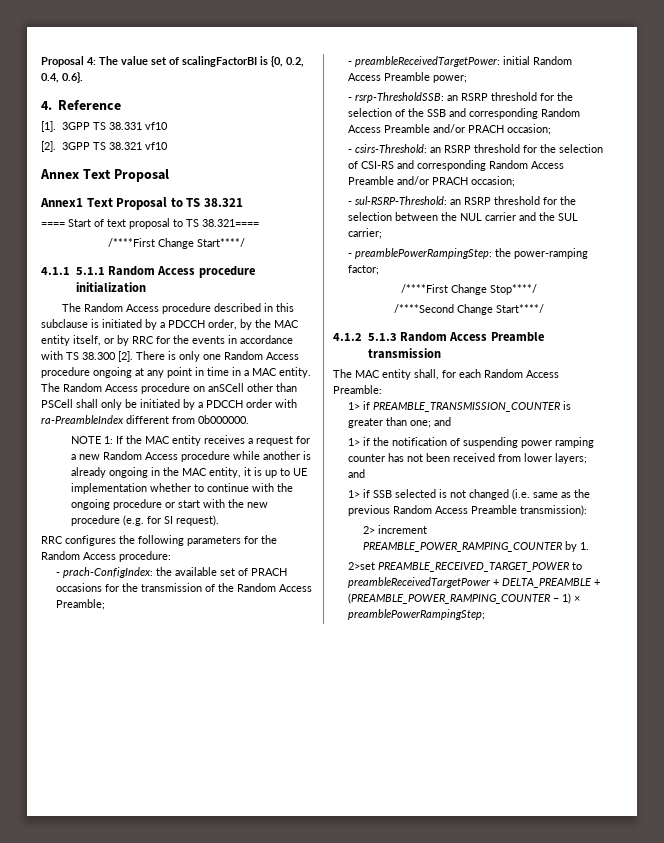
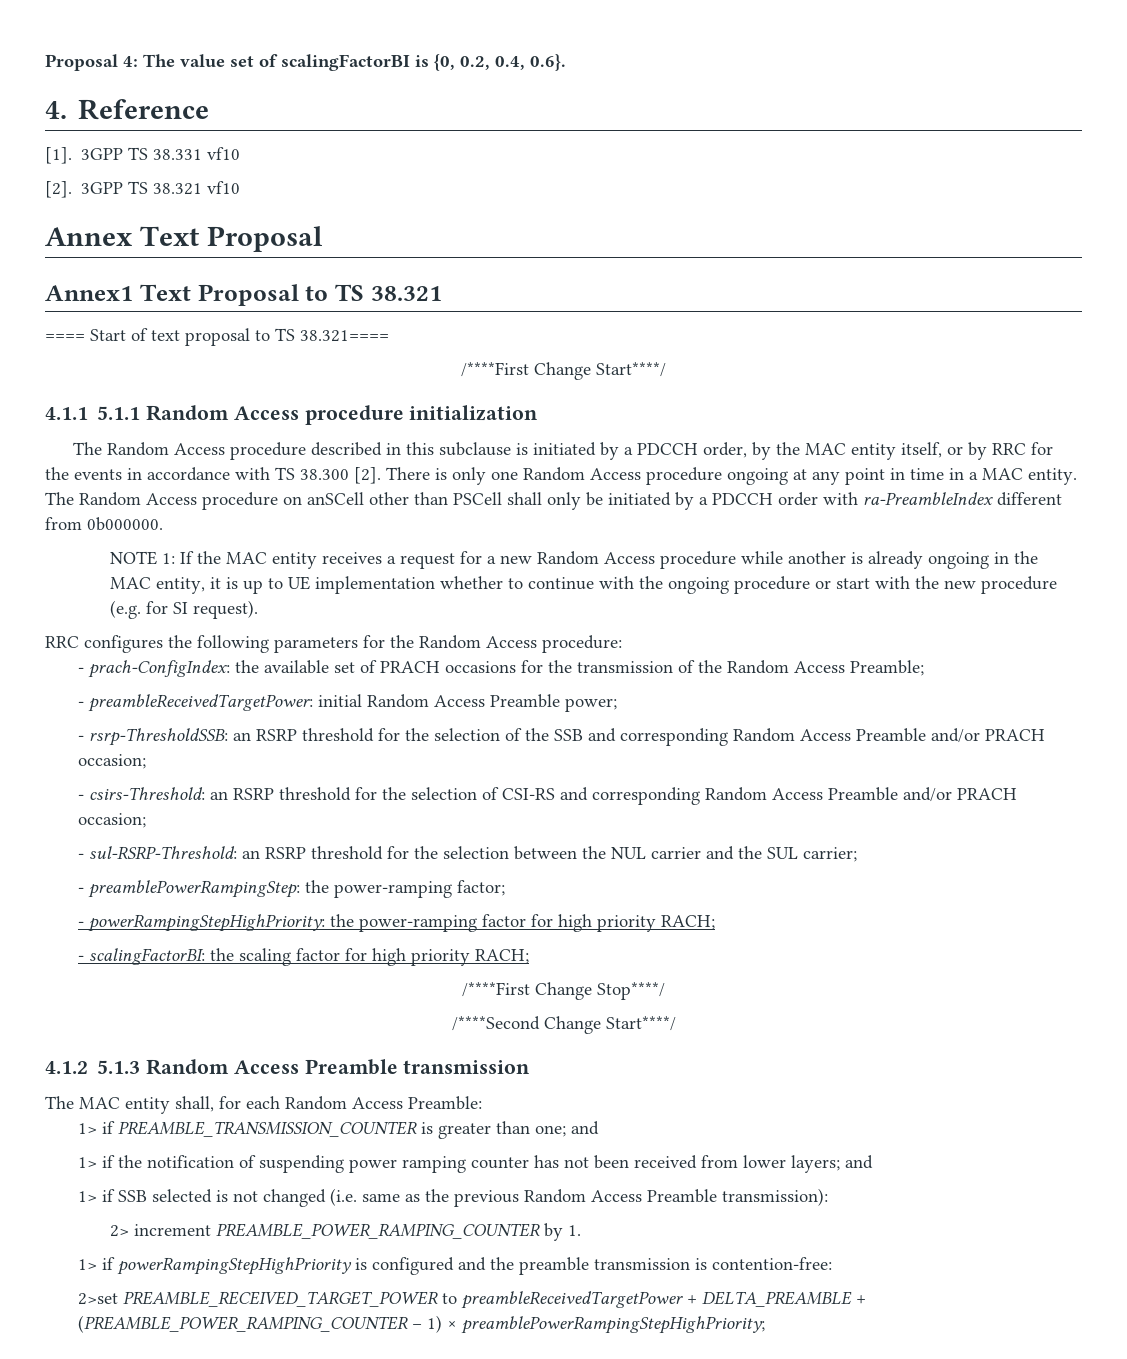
+ - powerRampingStepHighPriority: the power-ramping factor for high priority RACH;
+ - scalingFactorBI: the scaling factor for high priority RACH;
+ 1> if powerRampingStepHighPriority is configured and the preamble transmission is contention-free:
- 2>set PREAMBLE_RECEIVED_TARGET_POWER to preambleReceivedTargetPower + DELTA_PREAMBLE + (PREAMBLE_POWER_RAMPING_COUNTER – 1) × preamblePowerRampingStep;
+ 2>set PREAMBLE_RECEIVED_TARGET_POWER to preambleReceivedTargetPower + DELTA_PREAMBLE + (PREAMBLE_POWER_RAMPING_COUNTER – 1) × preamblePowerRampingStepHighPriority;

